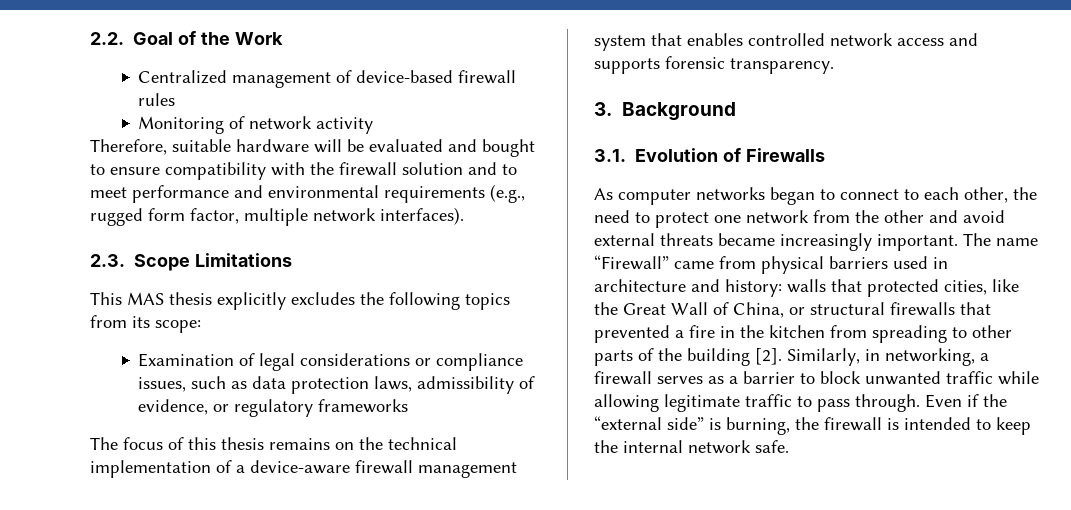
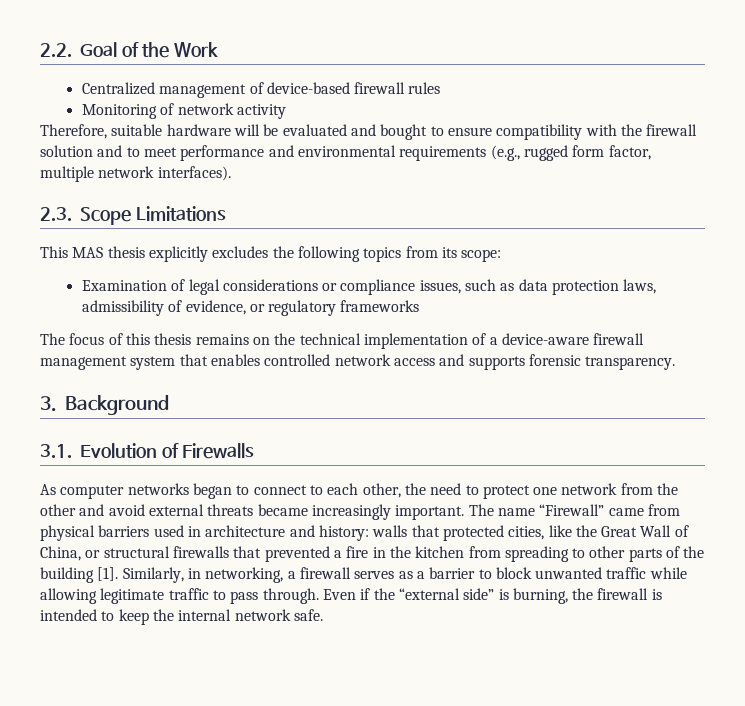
- The name “Firewall” came from physical barriers used in architecture and history: walls that protected cities, like the Great Wall of China, or structural firewalls that prevented a fire in the kitchen from spreading to other parts of the building [2].
+ The name “Firewall” came from physical barriers used in architecture and history: walls that protected cities, like the Great Wall of China, or structural firewalls that prevented a fire in the kitchen from spreading to other parts of the building [1].

